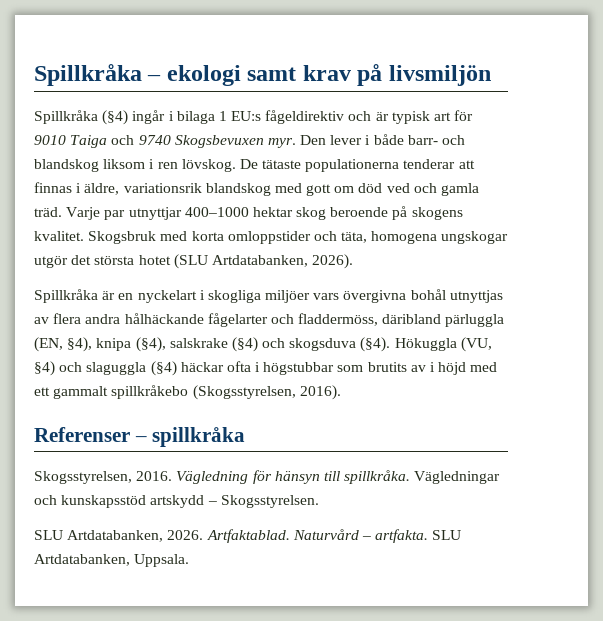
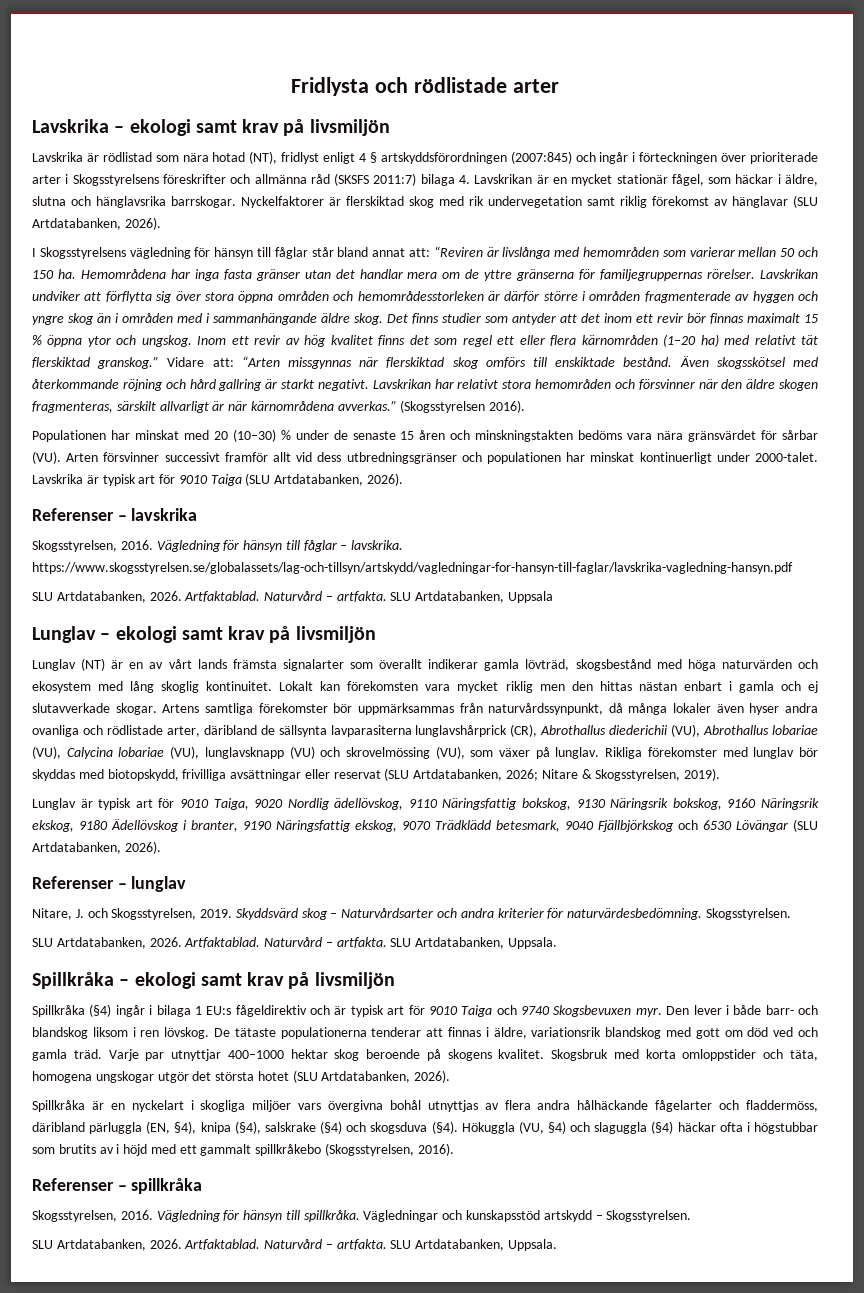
+ Fridlysta och rödlistade arter
+ Lavskrika – ekologi samt krav på livsmiljön
+ Lavskrika är rödlistad som nära hotad (NT), fridlyst enligt 4 § artskyddsförordningen (2007:845) och ingår i förteckningen över prioriterade arter i Skogsstyrelsens föreskrifter och allmänna råd (SKSFS 2011:7) bilaga 4. Lavskrikan är en mycket stationär fågel, som häckar i äldre, slutna och hänglavsrika barrskogar. Nyckelfaktorer är flerskiktad skog med rik undervegetation samt riklig förekomst av hänglavar (SLU Artdatabanken, 2026).
+ I Skogsstyrelsens vägledning för hänsyn till fåglar står bland annat att: “Reviren är livslånga med hemområden som varierar mellan 50 och 150 ha. Hemområdena har inga fasta gränser utan det handlar mera om de yttre gränserna för familjegruppernas rörelser. Lavskrikan undviker att förflytta sig över stora öppna områden och hemområdesstorleken är därför större i områden fragmenterade av hyggen och yngre skog än i områden med i sammanhängande äldre skog. Det finns studier som antyder att det inom ett revir bör finnas maximalt 15 % öppna ytor och ungskog. Inom ett revir av hög kvalitet finns det som regel ett eller flera kärnområden (1–20 ha) med relativt tät flerskiktad granskog.” Vidare att: “Arten missgynnas när flerskiktad skog omförs till enskiktade bestånd. Även skogsskötsel med återkommande röjning och hård gallring är starkt negativt. Lavskrikan har relativt stora hemområden och försvinner när den äldre skogen fragmenteras, särskilt allvarligt är när kärnområdena avverkas.” (Skogsstyrelsen 2016).
+ Populationen har minskat med 20 (10–30) % under de senaste 15 åren och minskningstakten bedöms vara nära gränsvärdet för sårbar (VU). Arten försvinner successivt framför allt vid dess utbredningsgränser och populationen har minskat kontinuerligt under 2000-talet. Lavskrika är typisk art för 9010 Taiga (SLU Artdatabanken, 2026).
+ Referenser – lavskrika
+ Skogsstyrelsen, 2016. Vägledning för hänsyn till fåglar – lavskrika. https://www.skogsstyrelsen.se/globalassets/lag-och-tillsyn/artskydd/vagledningar-for-hansyn-till-faglar/lavskrika-vagledning-hansyn.pdf
+ SLU Artdatabanken, 2026. Artfaktablad. Naturvård – artfakta. SLU Artdatabanken, Uppsala
+ Lunglav – ekologi samt krav på livsmiljön
+ Lunglav (NT) är en av vårt lands främsta signalarter som överallt indikerar gamla lövträd, skogsbestånd med höga naturvärden och ekosystem med lång skoglig kontinuitet. Lokalt kan förekomsten vara mycket riklig men den hittas nästan enbart i gamla och ej slutavverkade skogar. Artens samtliga förekomster bör uppmärksammas från naturvårdssynpunkt, då många lokaler även hyser andra ovanliga och rödlistade arter, däribland de sällsynta lavparasiterna lunglavshårprick (CR), Abrothallus diederichii (VU), Abrothallus lobariae (VU), Calycina lobariae (VU), lunglavsknapp (VU) och skrovelmössing (VU), som växer på lunglav. Rikliga förekomster med lunglav bör skyddas med biotopskydd, frivilliga avsättningar eller reservat (SLU Artdatabanken, 2026; Nitare & Skogsstyrelsen, 2019).
+ Lunglav är typisk art för 9010 Taiga, 9020 Nordlig ädellövskog, 9110 Näringsfattig bokskog, 9130 Näringsrik bokskog, 9160 Näringsrik ekskog, 9180 Ädellövskog i branter, 9190 Näringsfattig ekskog, 9070 Trädklädd betesmark, 9040 Fjällbjörkskog och 6530 Lövängar (SLU Artdatabanken, 2026).
+ Referenser – lunglav
+ Nitare, J. och Skogsstyrelsen, 2019. Skyddsvärd skog – Naturvårdsarter och andra kriterier för naturvärdesbedömning. Skogsstyrelsen.
+ SLU Artdatabanken, 2026. Artfaktablad. Naturvård – artfakta. SLU Artdatabanken, Uppsala.

